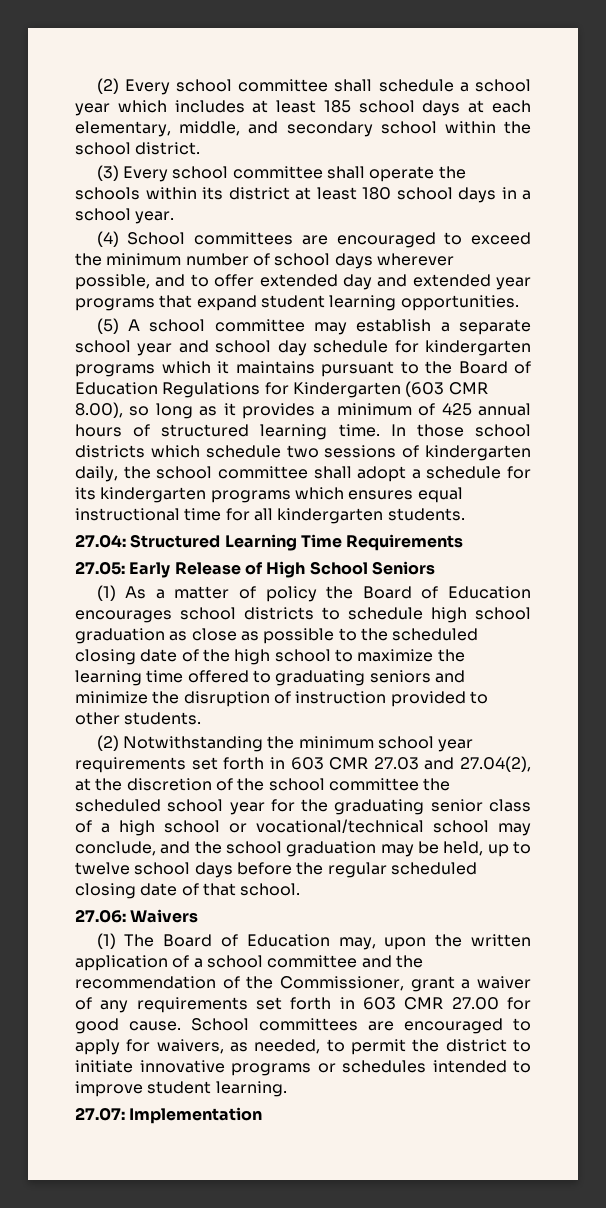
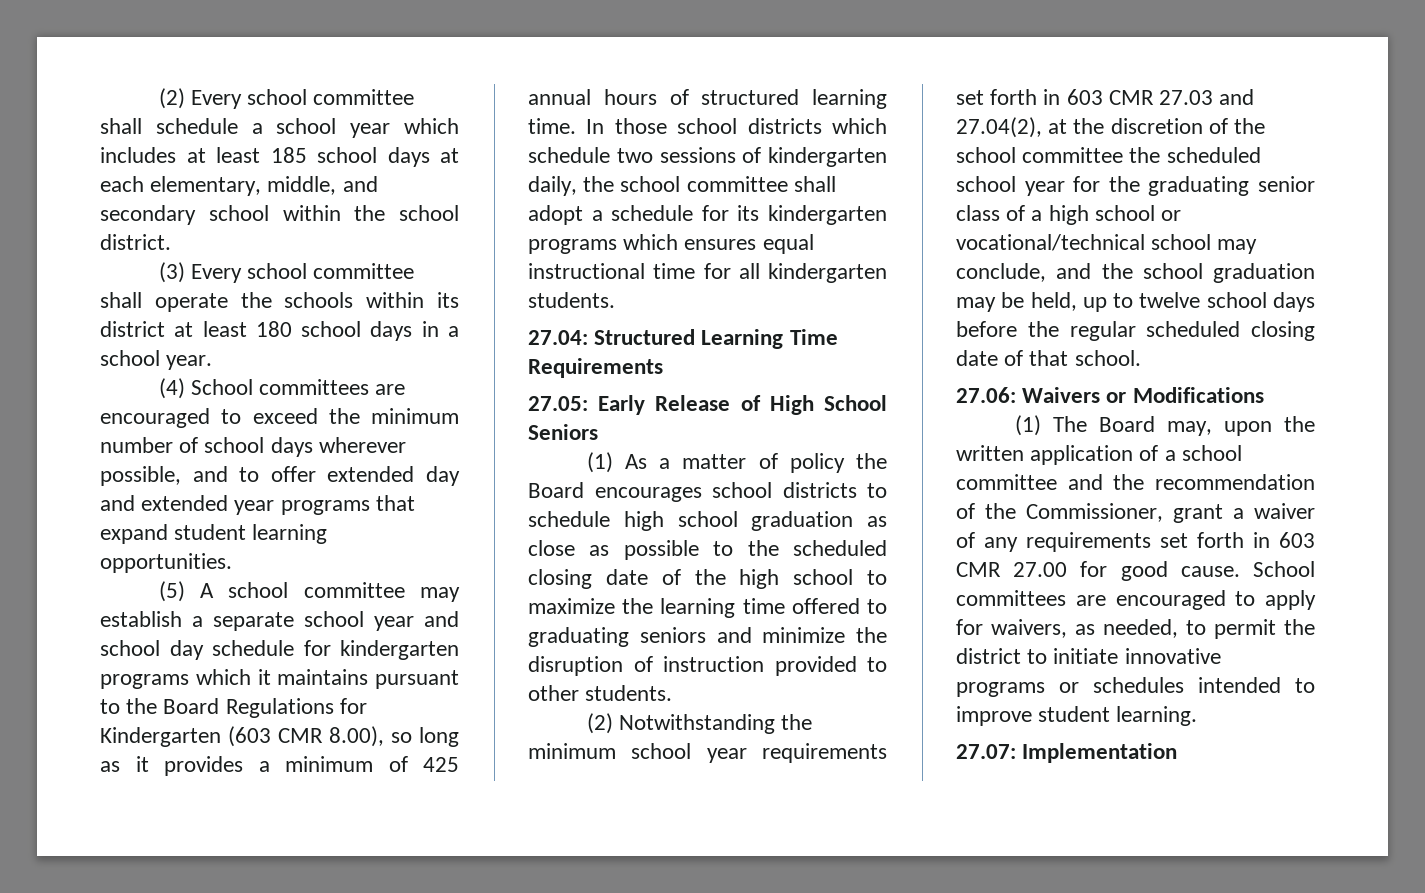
- (5) A school committee may establish a separate school year and school day schedule for kindergarten programs which it maintains pursuant to the Board of Education Regulations for Kindergarten (603 CMR 8.00), so long as it provides a minimum of 425 annual hours of structured learning time.
+ (5) A school committee may establish a separate school year and school day schedule for kindergarten programs which it maintains pursuant to the Board Regulations for Kindergarten (603 CMR 8.00), so long as it provides a minimum of 425 annual hours of structured learning time.
- (1) As a matter of policy the Board of Education encourages school districts to schedule high school graduation as close as possible to the scheduled closing date of the high school to maximize the learning time offered to graduating seniors and minimize the disruption of instruction provided to other students.
+ (1) As a matter of policy the Board encourages school districts to schedule high school graduation as close as possible to the scheduled closing date of the high school to maximize the learning time offered to graduating seniors and minimize the disruption of instruction provided to other students.
- 27.06: Waivers
+ 27.06: Waivers or Modifications
- (1) The Board of Education may, upon the written application of a school committee and the recommendation of the Commissioner, grant a waiver of any requirements set forth in 603 CMR 27.00 for good cause.
+ (1) The Board may, upon the written application of a school committee and the recommendation of the Commissioner, grant a waiver of any requirements set forth in 603 CMR 27.00 for good cause.

